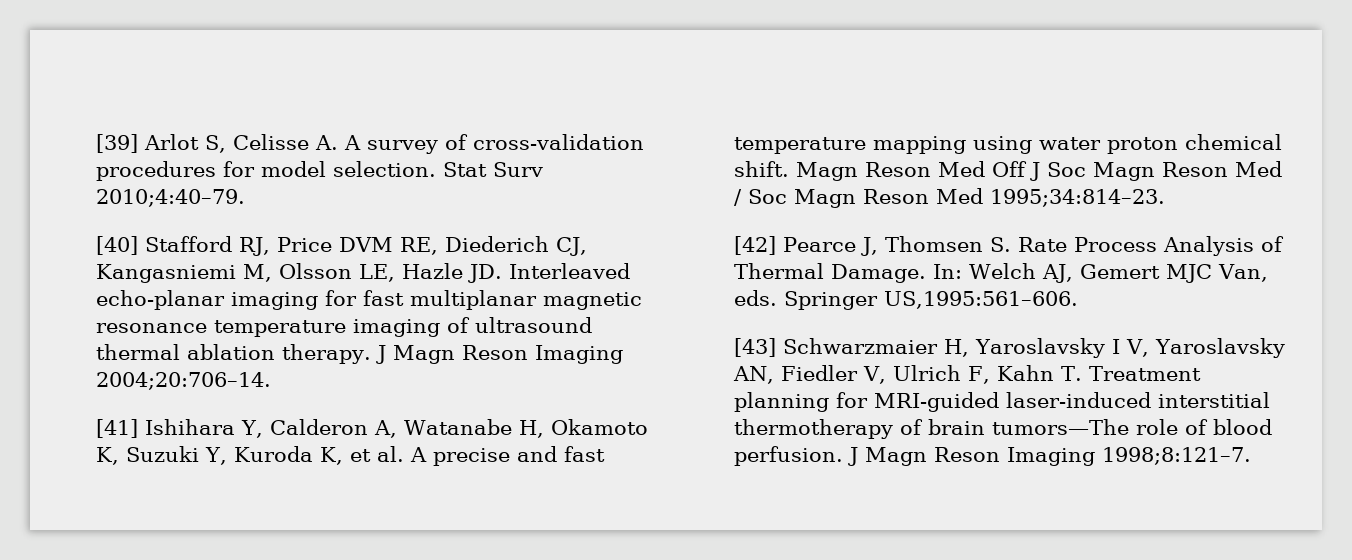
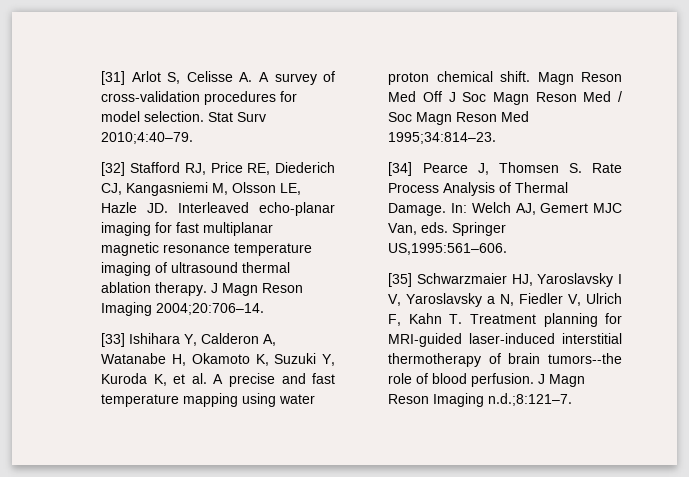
- [39] Arlot S, Celisse A. A survey of cross-validation procedures for model selection.
+ [31] Arlot S, Celisse A. A survey of cross-validation procedures for model selection.
- [40] Stafford RJ, Price DVM RE, Diederich CJ, Kangasniemi M, Olsson LE, Hazle JD. Interleaved echo-planar imaging for fast multiplanar magnetic resonance temperature imaging of ultrasound thermal ablation therapy.
+ [32] Stafford RJ, Price RE, Diederich CJ, Kangasniemi M, Olsson LE, Hazle JD. Interleaved echo-planar imaging for fast multiplanar magnetic resonance temperature imaging of ultrasound thermal ablation therapy.
- [41] Ishihara Y, Calderon A, Watanabe H, Okamoto K, Suzuki Y, Kuroda K, et al. A precise and fast temperature mapping using water proton chemical shift.
+ [33] Ishihara Y, Calderon A, Watanabe H, Okamoto K, Suzuki Y, Kuroda K, et al. A precise and fast temperature mapping using water proton chemical shift.
- [42] Pearce J, Thomsen S. Rate Process Analysis of Thermal Damage.
+ [34] Pearce J, Thomsen S. Rate Process Analysis of Thermal Damage.
- [43] Schwarzmaier H, Yaroslavsky I V, Yaroslavsky AN, Fiedler V, Ulrich F, Kahn T. Treatment planning for MRI-guided laser-induced interstitial thermotherapy of brain tumors—The role of blood perfusion.
+ [35] Schwarzmaier HJ, Yaroslavsky I V, Yaroslavsky a N, Fiedler V, Ulrich F, Kahn T. Treatment planning for MRI-guided laser-induced interstitial thermotherapy of brain tumors--the role of blood perfusion.
- J Magn Reson Imaging 1998;8:121–7.
+ J Magn Reson Imaging n.d.;8:121–7.

